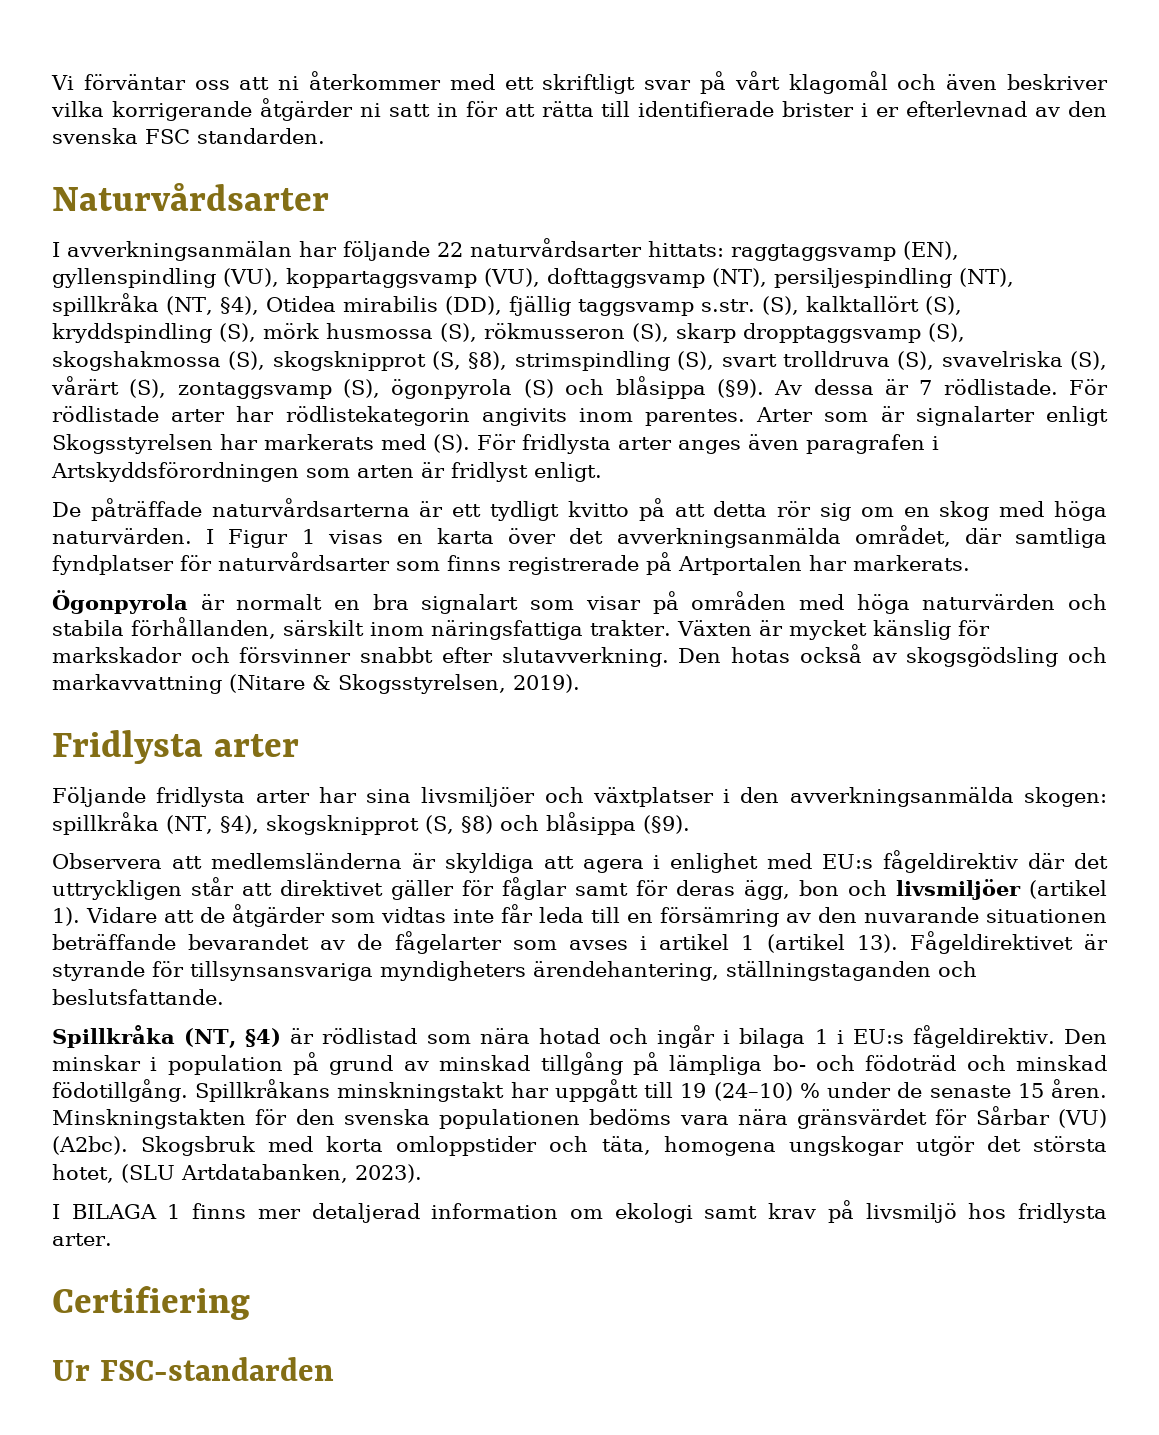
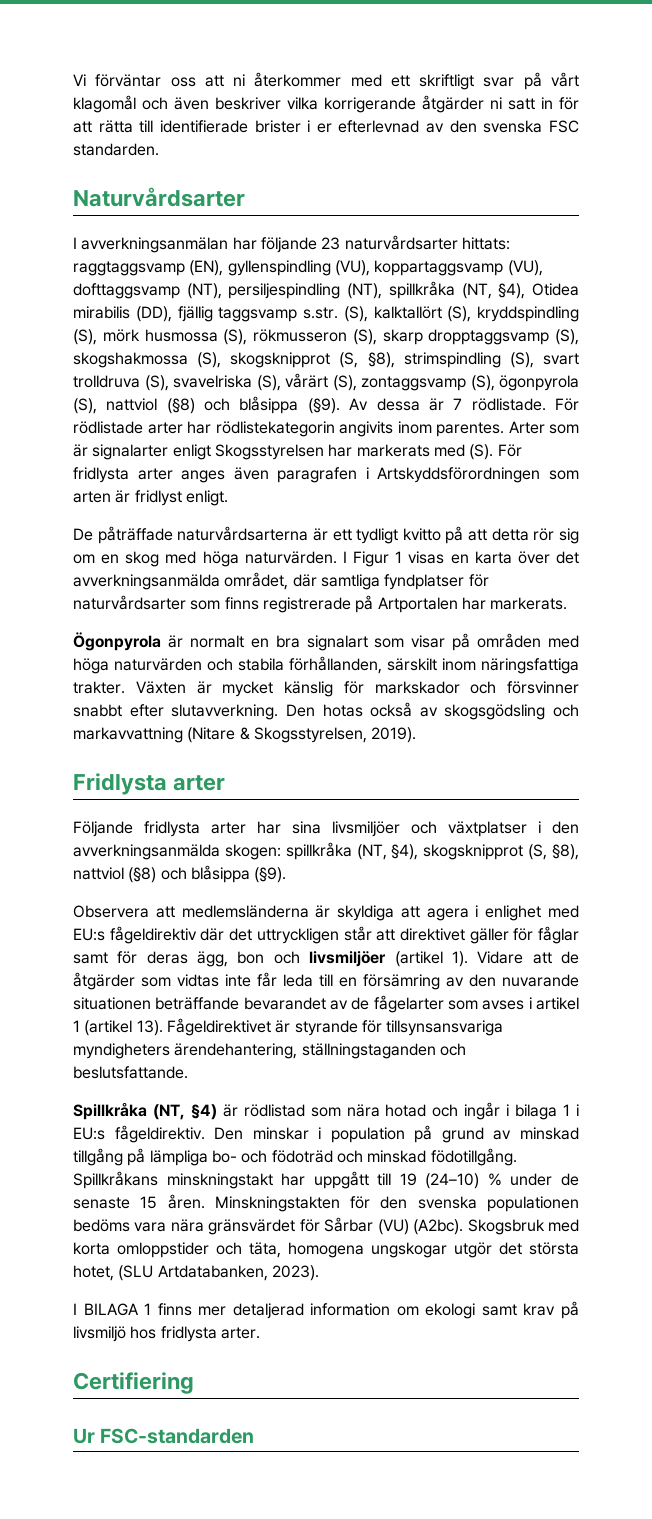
- I avverkningsanmälan har följande 22 naturvårdsarter hittats: raggtaggsvamp (EN), gyllenspindling (VU), koppartaggsvamp (VU), dofttaggsvamp (NT), persiljespindling (NT), spillkråka (NT, §4), Otidea mirabilis (DD), fjällig taggsvamp s.str. (S), kalktallört (S), kryddspindling (S), mörk husmossa (S), rökmusseron (S), skarp dropptaggsvamp (S), skogshakmossa (S), skogsknipprot (S, §8), strimspindling (S), svart trolldruva (S), svavelriska (S), vårärt (S), zontaggsvamp (S), ögonpyrola (S) och blåsippa (§9).
+ I avverkningsanmälan har följande 23 naturvårdsarter hittats: raggtaggsvamp (EN), gyllenspindling (VU), koppartaggsvamp (VU), dofttaggsvamp (NT), persiljespindling (NT), spillkråka (NT, §4), Otidea mirabilis (DD), fjällig taggsvamp s.str. (S), kalktallört (S), kryddspindling (S), mörk husmossa (S), rökmusseron (S), skarp dropptaggsvamp (S), skogshakmossa (S), skogsknipprot (S, §8), strimspindling (S), svart trolldruva (S), svavelriska (S), vårärt (S), zontaggsvamp (S), ögonpyrola (S), nattviol (§8) och blåsippa (§9).
- Följande fridlysta arter har sina livsmiljöer och växtplatser i den avverkningsanmälda skogen: spillkråka (NT, §4), skogsknipprot (S, §8) och blåsippa (§9).
+ Följande fridlysta arter har sina livsmiljöer och växtplatser i den avverkningsanmälda skogen: spillkråka (NT, §4), skogsknipprot (S, §8), nattviol (§8) och blåsippa (§9).

